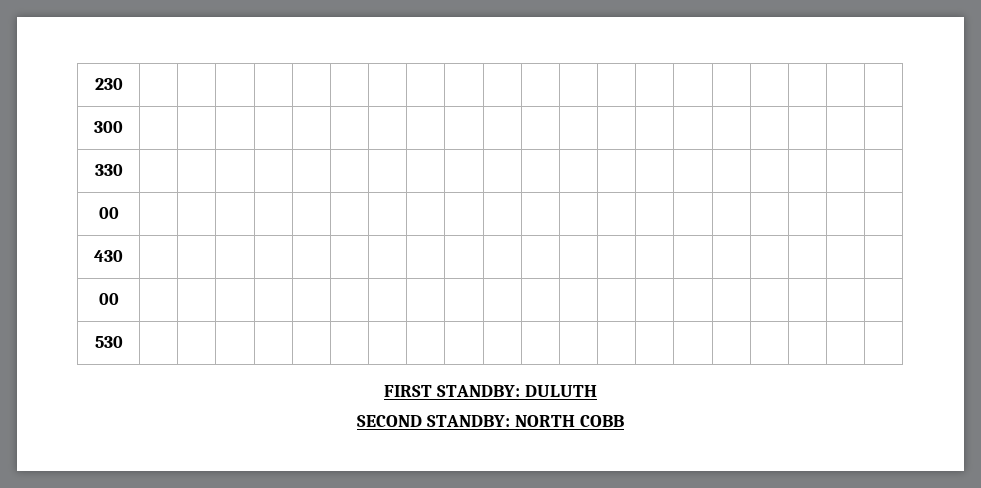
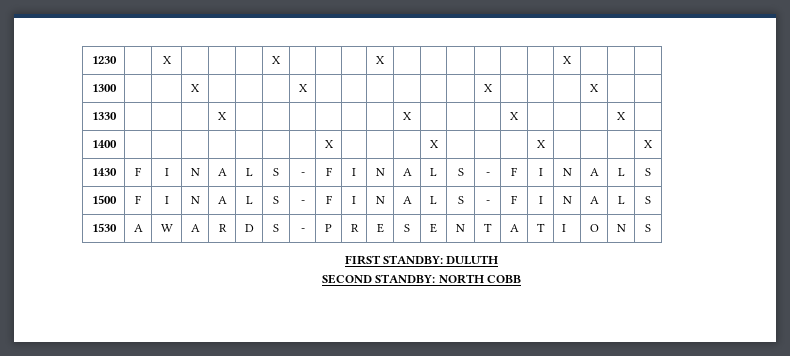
- 230 | | | | | | | | | | | | | | | | | | | |
- 300 | | | | | | | | | | | | | | | | | | | |
- 330 | | | | | | | | | | | | | | | | | | | |
- 00 | | | | | | | | | | | | | | | | | | | |
- 430 | | | | | | | | | | | | | | | | | | | |
- 00 | | | | | | | | | | | | | | | | | | | |
- 530 | | | | | | | | | | | | | | | | | | | |
+ 1230 | | X | | | | X | | | | X | | | | | | | X | | |
+ 1300 | | | X | | | | X | | | | | | | X | | | | X | |
+ 1330 | | | | X | | | | | | | X | | | | X | | | | X |
+ 1400 | | | | | | | | X | | | | X | | | | X | | | | X
+ 1430 | F | I | N | A | L | S | - | F | I | N | A | L | S | - | F | I | N | A | L | S
+ 1500 | F | I | N | A | L | S | - | F | I | N | A | L | S | - | F | I | N | A | L | S
+ 1530 | A | W | A | R | D | S | - | P | R | E | S | E | N | T | A | T | I | O | N | S

